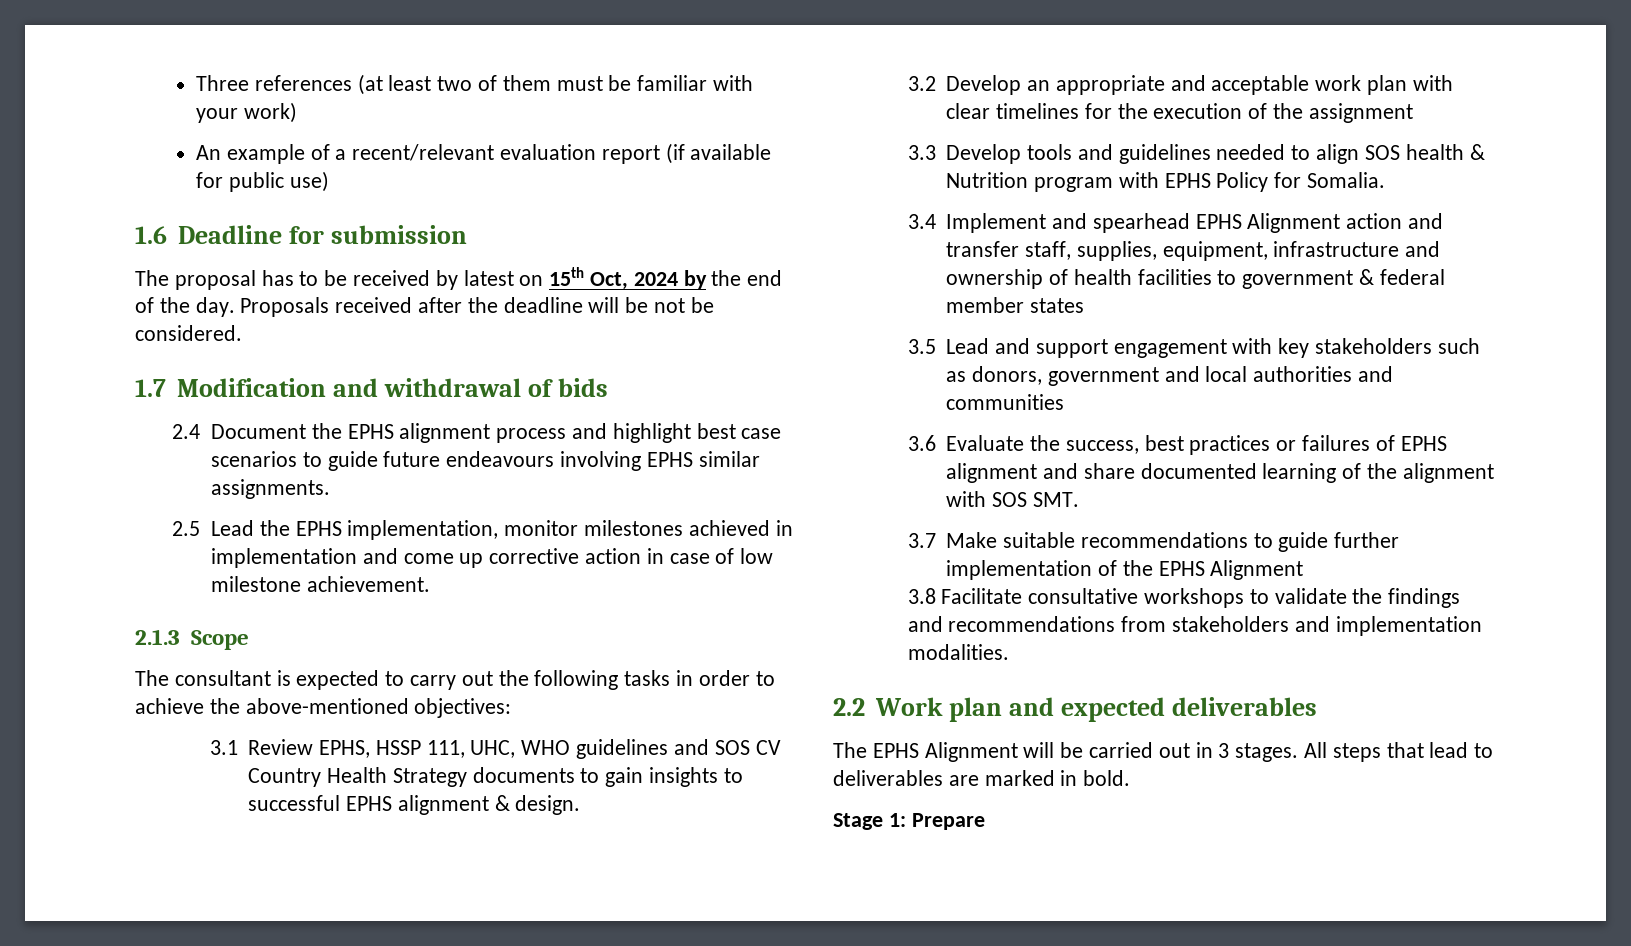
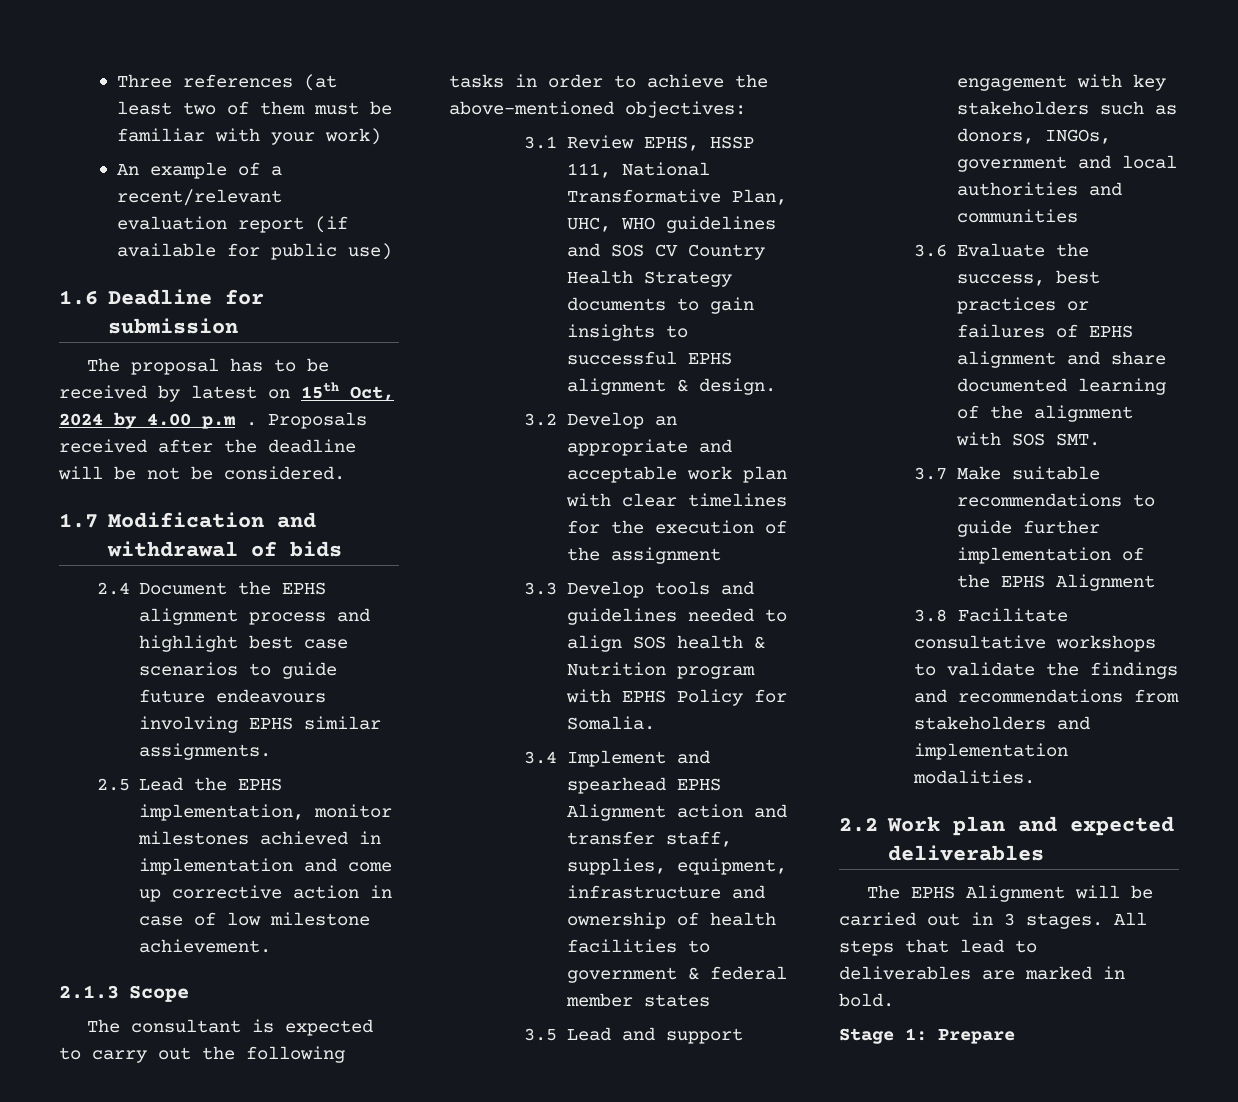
- The proposal has to be received by latest on 15th Oct, 2024 by the end of the day.
+ The proposal has to be received by latest on 15th Oct, 2024 by 4.00 p.m .
- 3.1 Review EPHS, HSSP 111, UHC, WHO guidelines and SOS CV Country Health Strategy documents to gain insights to successful EPHS alignment & design.
+ 3.1 Review EPHS, HSSP 111, National Transformative Plan, UHC, WHO guidelines and SOS CV Country Health Strategy documents to gain insights to successful EPHS alignment & design.
- 3.5 Lead and support engagement with key stakeholders such as donors, government and local authorities and communities
+ 3.5 Lead and support engagement with key stakeholders such as donors, INGOs, government and local authorities and communities

